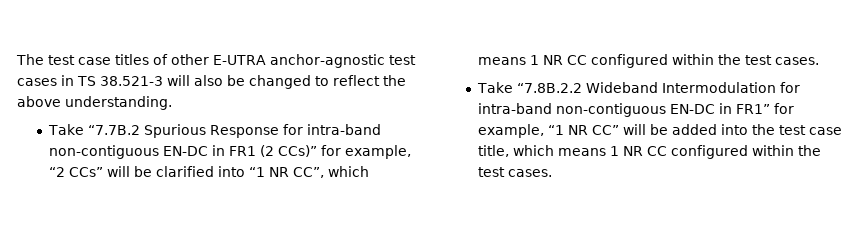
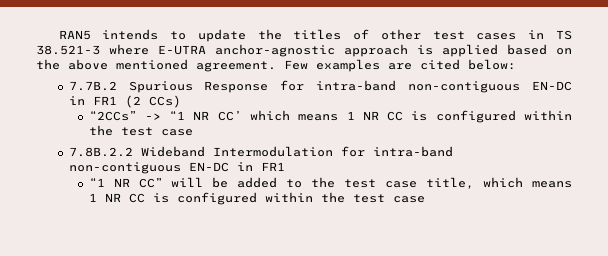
- The test case titles of other E-UTRA anchor-agnostic test cases in TS 38.521-3 will also be changed to reflect the above understanding.
- Take “7.7B.2 Spurious Response for intra-band non-contiguous EN-DC in FR1 (2 CCs)” for example, “2 CCs” will be clarified into “1 NR CC”, which means 1 NR CC configured within the test cases.
- Take “7.8B.2.2 Wideband Intermodulation for intra-band non-contiguous EN-DC in FR1” for example, “1 NR CC” will be added into the test case title, which means 1 NR CC configured within the test cases.
+ RAN5 intends to update the titles of other test cases in TS 38.521-3 where E-UTRA anchor-agnostic approach is applied based on the above mentioned agreement. Few examples are cited below:
+ 7.7B.2 Spurious Response for intra-band non-contiguous EN-DC in FR1 (2 CCs)
+ “2CCs” -> “1 NR CC’ which means 1 NR CC is configured within the test case
+ 7.8B.2.2 Wideband Intermodulation for intra-band non-contiguous EN-DC in FR1
+ “1 NR CC” will be added to the test case title, which means 1 NR CC is configured within the test case

